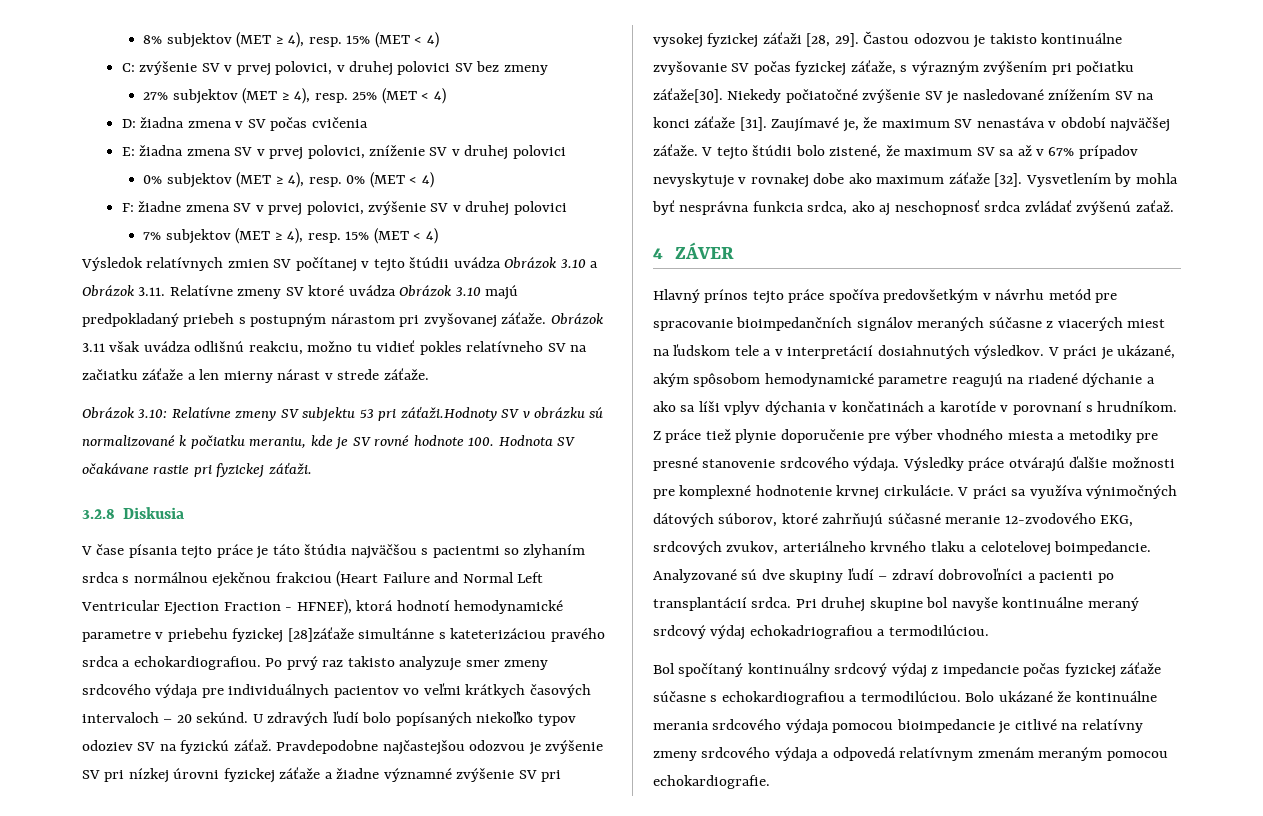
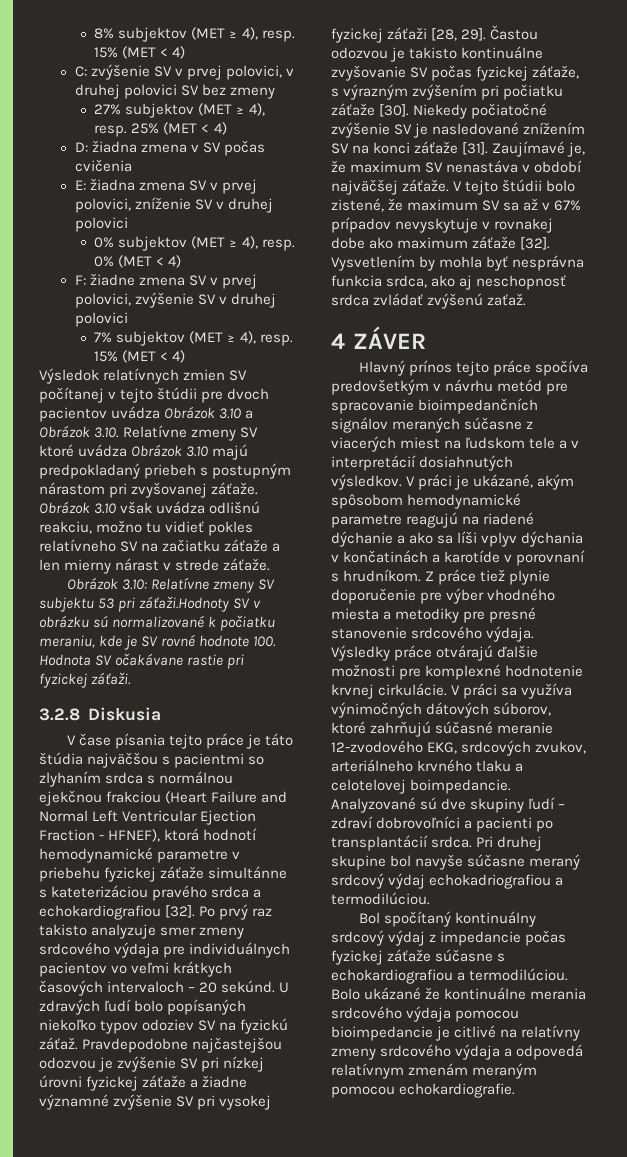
- Výsledok relatívnych zmien SV počítanej v tejto štúdii uvádza Obrázok 3.10 a Obrázok 3.11. Relatívne zmeny SV ktoré uvádza Obrázok 3.10 majú predpokladaný priebeh s postupným nárastom pri zvyšovanej záťaže.
+ Výsledok relatívnych zmien SV počítanej v tejto štúdii pre dvoch pacientov uvádza Obrázok 3.10 a Obrázok 3.10. Relatívne zmeny SV ktoré uvádza Obrázok 3.10 majú predpokladaný priebeh s postupným nárastom pri zvyšovanej záťaže.
- Obrázok 3.11 však uvádza odlišnú reakciu, možno tu vidieť pokles relatívneho SV na začiatku záťaže a len mierny nárast v strede záťaže.
+ Obrázok 3.10 však uvádza odlišnú reakciu, možno tu vidieť pokles relatívneho SV na začiatku záťaže a len mierny nárast v strede záťaže.
- V čase písania tejto práce je táto štúdia najväčšou s pacientmi so zlyhaním srdca s normálnou ejekčnou frakciou (Heart Failure and Normal Left Ventricular Ejection Fraction - HFNEF), ktorá hodnotí hemodynamické parametre v priebehu fyzickej [28]záťaže simultánne s kateterizáciou pravého srdca a echokardiografiou.
+ V čase písania tejto práce je táto štúdia najväčšou s pacientmi so zlyhaním srdca s normálnou ejekčnou frakciou (Heart Failure and Normal Left Ventricular Ejection Fraction - HFNEF), ktorá hodnotí hemodynamické parametre v priebehu fyzickej záťaže simultánne s kateterizáciou pravého srdca a echokardiografiou [32].
- Častou odozvou je takisto kontinuálne zvyšovanie SV počas fyzickej záťaže, s výrazným zvýšením pri počiatku záťaže[30].
+ Častou odozvou je takisto kontinuálne zvyšovanie SV počas fyzickej záťaže, s výrazným zvýšením pri počiatku záťaže [30].
- Pri druhej skupine bol navyše kontinuálne meraný srdcový výdaj echokadriografiou a termodilúciou.
+ Pri druhej skupine bol navyše súčasne meraný srdcový výdaj echokadriografiou a termodilúciou.

